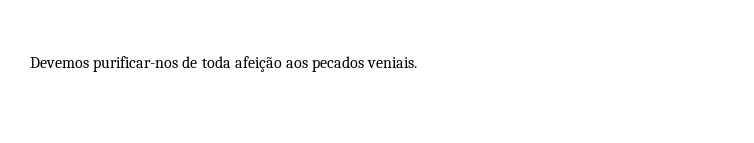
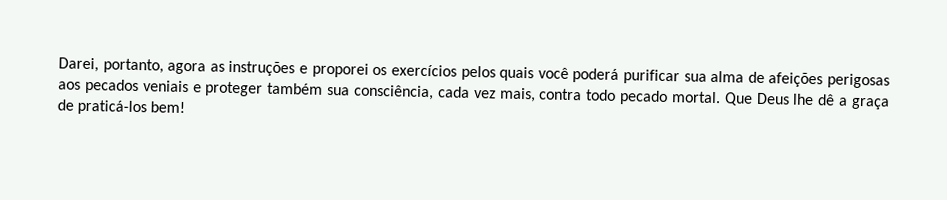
- Devemos purificar-nos de toda afeição aos pecados veniais.
+ Darei, portanto, agora as instruções e proporei os exercícios pelos quais você poderá purificar sua alma de afeições perigosas aos pecados veniais e proteger também sua consciência, cada vez mais, contra todo pecado mortal. Que Deus lhe dê a graça de praticá-los bem!

